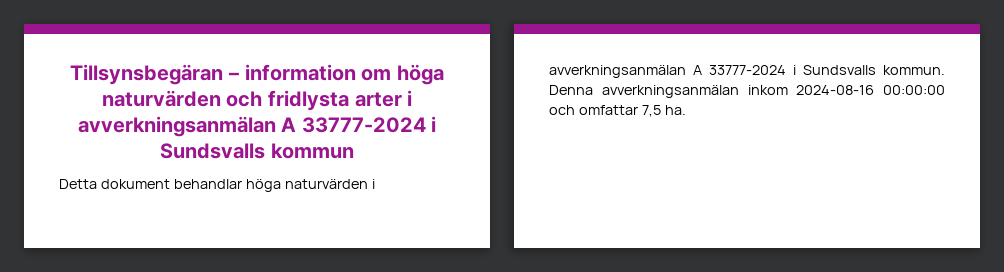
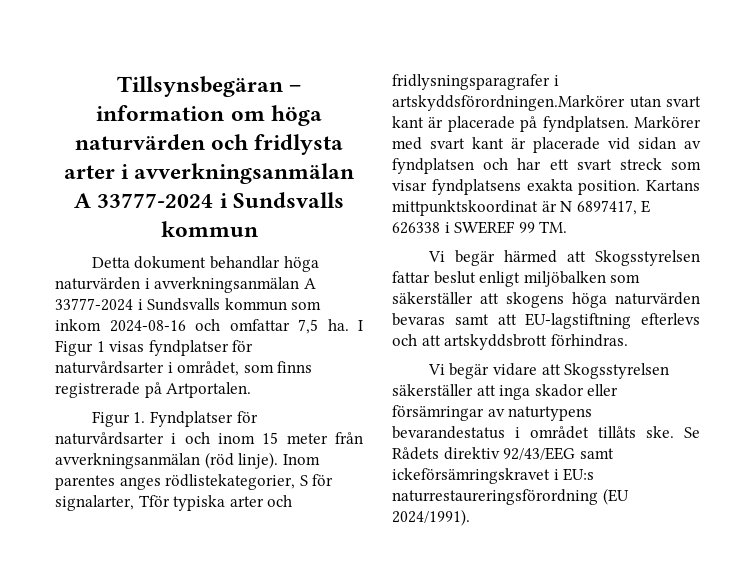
- Detta dokument behandlar höga naturvärden i avverkningsanmälan A 33777-2024 i Sundsvalls kommun. Denna avverkningsanmälan inkom 2024-08-16 00:00:00 och omfattar 7,5 ha.
+ Detta dokument behandlar höga naturvärden i avverkningsanmälan A 33777-2024 i Sundsvalls kommun som inkom 2024-08-16 och omfattar 7,5 ha.
+ I Figur 1 visas fyndplatser för naturvårdsarter i området, som finns registrerade på Artportalen.
+ Figur 1. Fyndplatser för naturvårdsarter i och inom 15 meter från avverkningsanmälan (röd linje). Inom parentes anges rödlistekategorier, S för signalarter, Tför typiska arter och fridlysningsparagrafer i artskyddsförordningen.Markörer utan svart kant är placerade på fyndplatsen. Markörer med svart kant är placerade vid sidan av fyndplatsen och har ett svart streck som visar fyndplatsens exakta position. Kartans mittpunktskoordinat är N 6897417, E 626338 i SWEREF 99 TM.
+ Vi begär härmed att Skogsstyrelsen fattar beslut enligt miljöbalken som säkerställer att skogens höga naturvärden bevaras samt att EU-lagstiftning efterlevs och att artskyddsbrott förhindras.
+ Vi begär vidare att Skogsstyrelsen säkerställer att inga skador eller försämringar av naturtypens bevarandestatus i området tillåts ske. Se Rådets direktiv 92/43/EEG samt ickeförsämringskravet i EU:s naturrestaureringsförordning (EU 2024/1991).

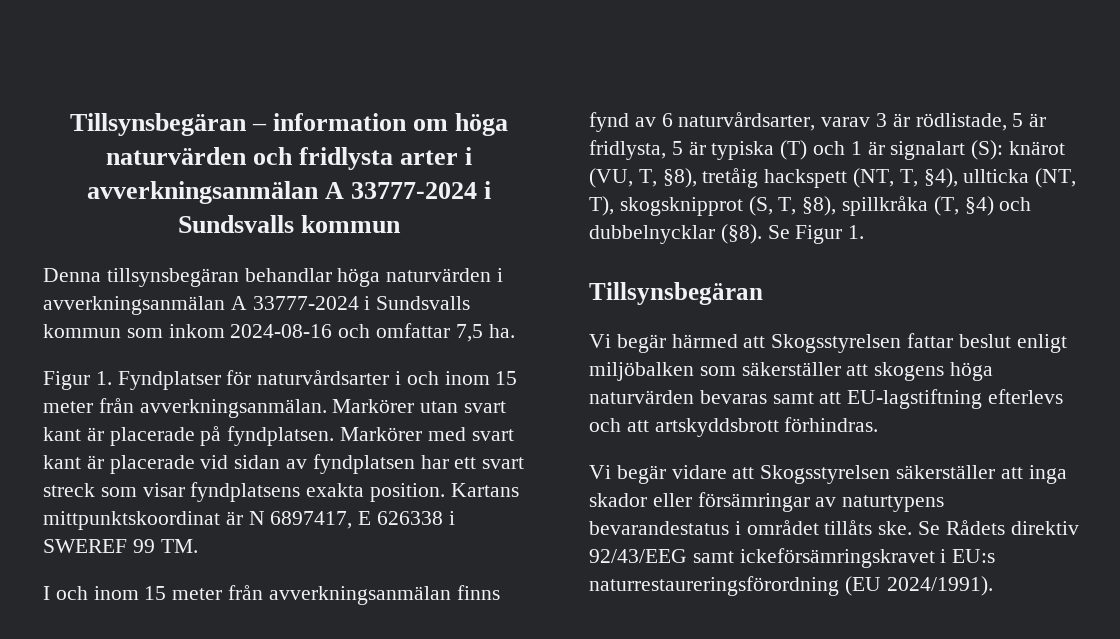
- Detta dokument behandlar höga naturvärden i avverkningsanmälan A 33777-2024 i Sundsvalls kommun som inkom 2024-08-16 och omfattar 7,5 ha. I Figur 1 visas fyndplatser för naturvårdsarter i området, som finns registrerade på Artportalen.
+ Denna tillsynsbegäran behandlar höga naturvärden i avverkningsanmälan A 33777-2024 i Sundsvalls kommun som inkom 2024-08-16 och omfattar 7,5 ha.
- Figur 1. Fyndplatser för naturvårdsarter i och inom 15 meter från avverkningsanmälan (röd linje). Inom parentes anges rödlistekategorier, S för signalarter, Tför typiska arter och fridlysningsparagrafer i artskyddsförordningen.Markörer utan svart kant är placerade på fyndplatsen.
+ Figur 1. Fyndplatser för naturvårdsarter i och inom 15 meter från avverkningsanmälan. Markörer utan svart kant är placerade på fyndplatsen.
- Markörer med svart kant är placerade vid sidan av fyndplatsen och har ett svart streck som visar fyndplatsens exakta position.
+ Markörer med svart kant är placerade vid sidan av fyndplatsen har ett svart streck som visar fyndplatsens exakta position.
+ I och inom 15 meter från avverkningsanmälan finns fynd av 6 naturvårdsarter, varav 3 är rödlistade, 5 är fridlysta, 5 är typiska (T) och 1 är signalart (S): knärot (VU, T, §8), tretåig hackspett (NT, T, §4), ullticka (NT, T), skogsknipprot (S, T, §8), spillkråka (T, §4) och dubbelnycklar (§8). Se Figur 1.
+ Tillsynsbegäran

